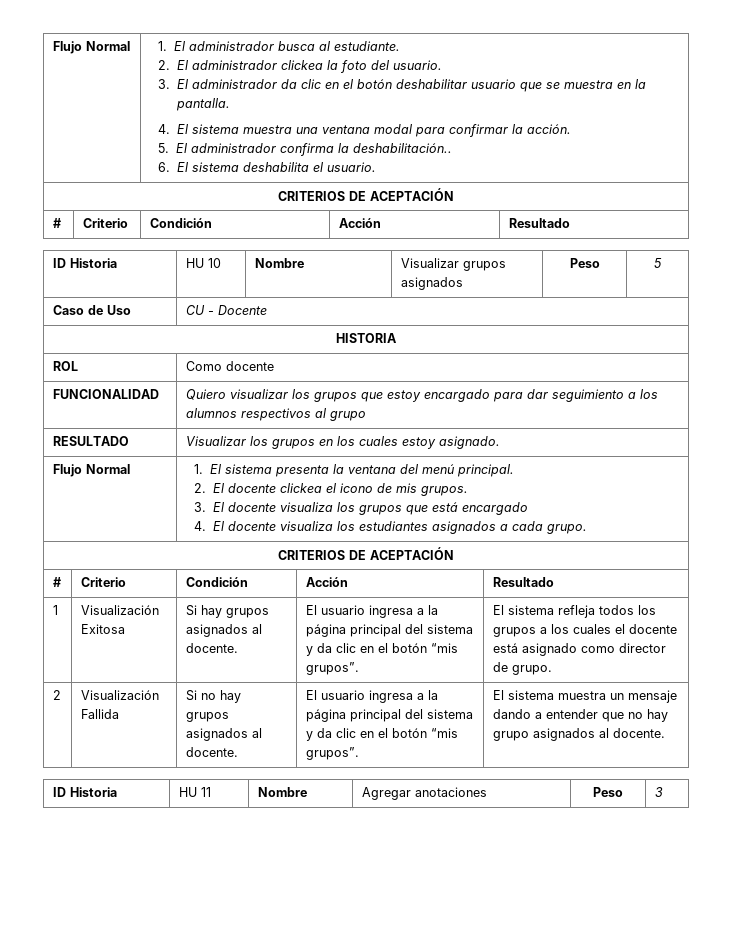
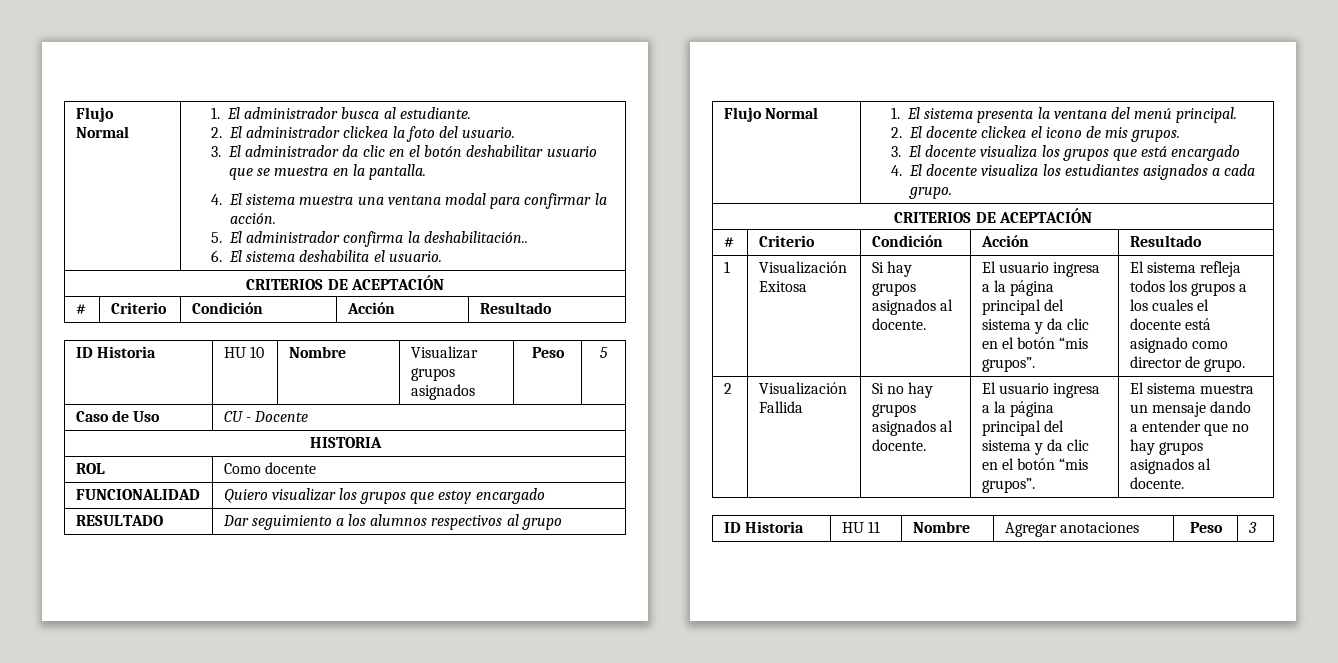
- FUNCIONALIDAD | Quiero visualizar los grupos que estoy encargado para dar seguimiento a los alumnos respectivos al grupo
+ FUNCIONALIDAD | Quiero visualizar los grupos que estoy encargado
+ RESULTADO | Dar seguimiento a los alumnos respectivos al grupo
- RESULTADO | Visualizar los grupos en los cuales estoy asignado.
- El sistema muestra un mensaje dando a entender que no hay grupo asignados al docente.
+ El sistema muestra un mensaje dando a entender que no hay grupos asignados al docente.

